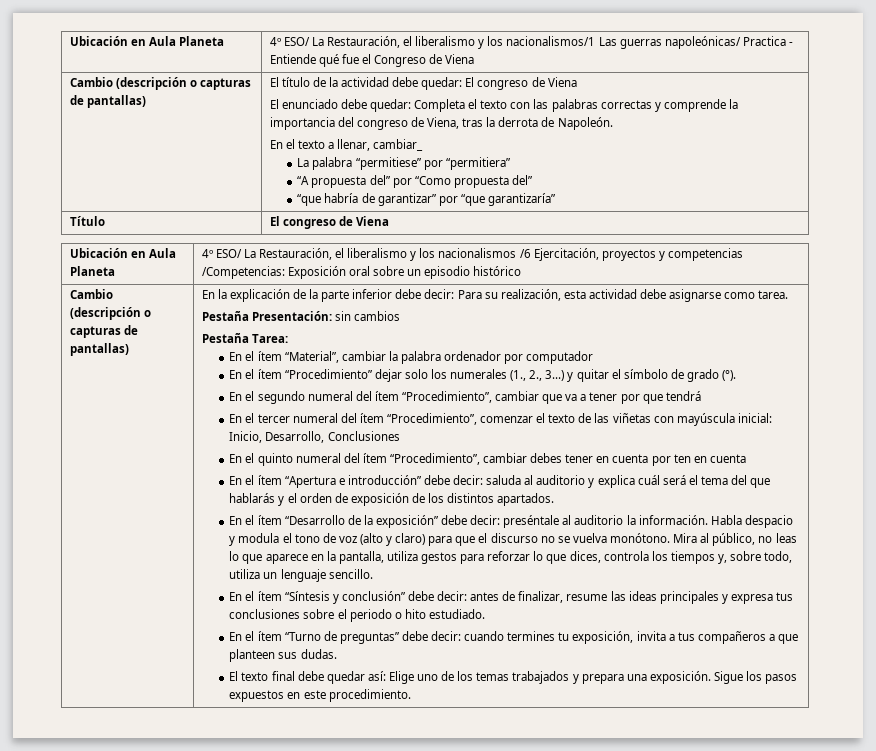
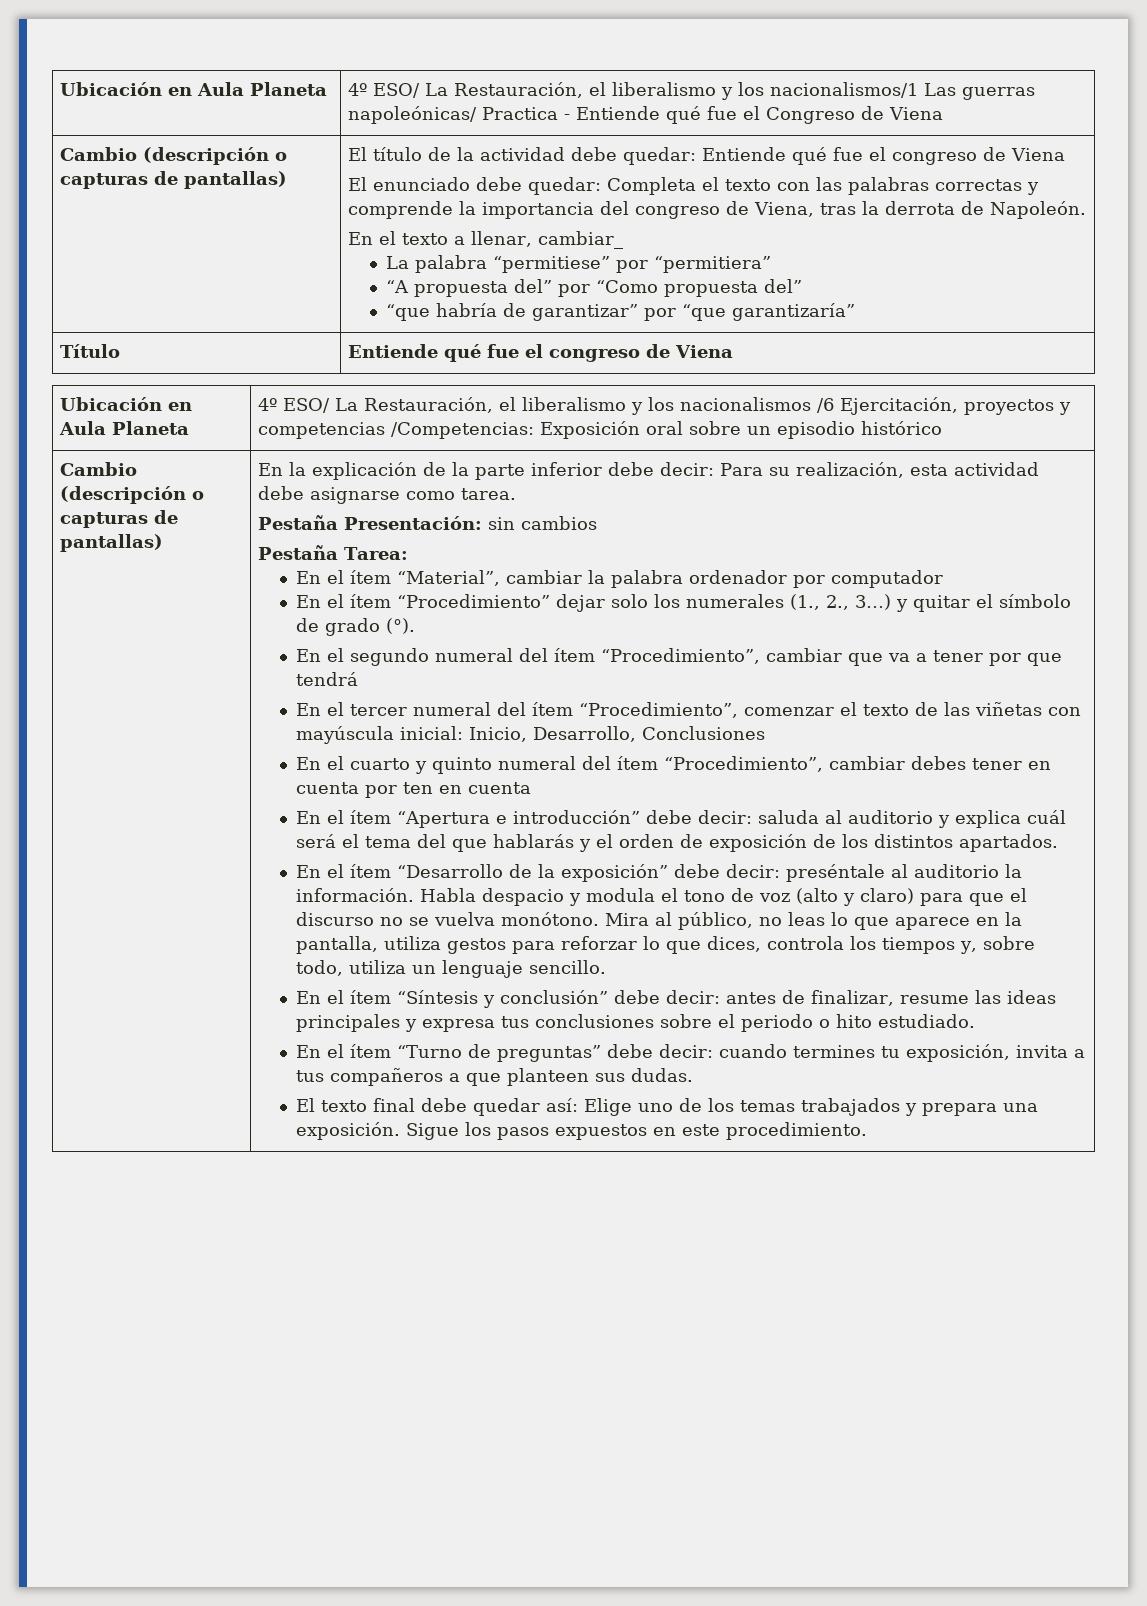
- El título de la actividad debe quedar: El congreso de Viena
+ El título de la actividad debe quedar: Entiende qué fue el congreso de Viena
- Título | El congreso de Viena
+ Título | Entiende qué fue el congreso de Viena
- En el quinto numeral del ítem “Procedimiento”, cambiar debes tener en cuenta por ten en cuenta
+ En el cuarto y quinto numeral del ítem “Procedimiento”, cambiar debes tener en cuenta por ten en cuenta

